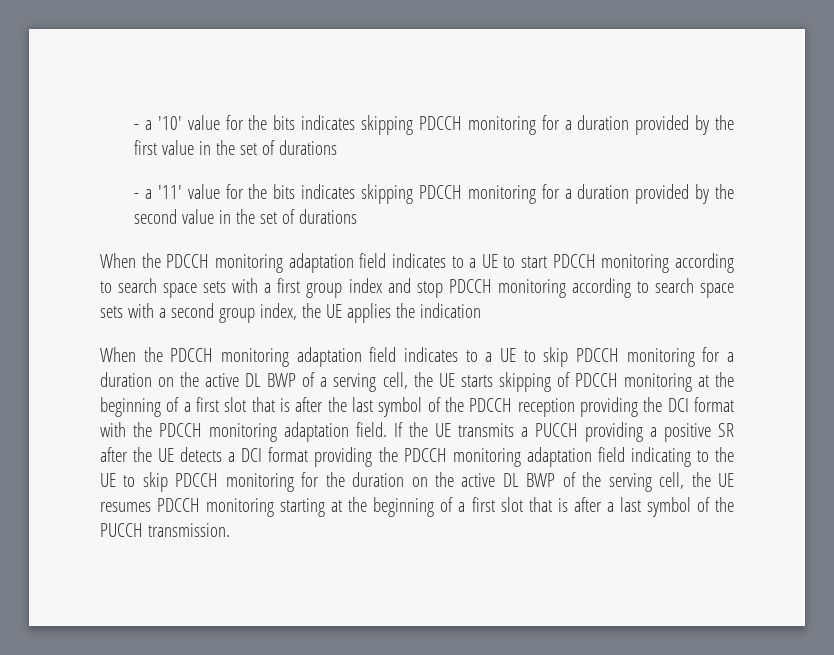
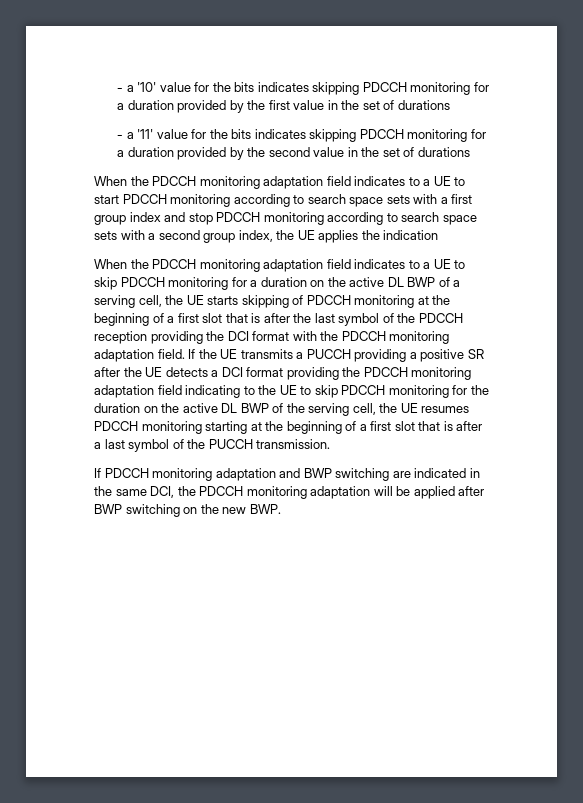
+ If PDCCH monitoring adaptation and BWP switching are indicated in the same DCI, the PDCCH monitoring adaptation will be applied after BWP switching on the new BWP.

